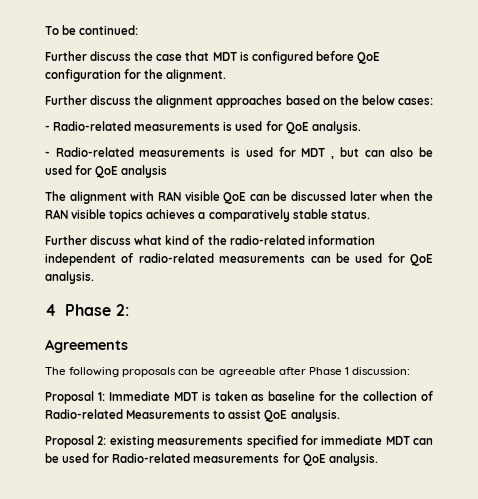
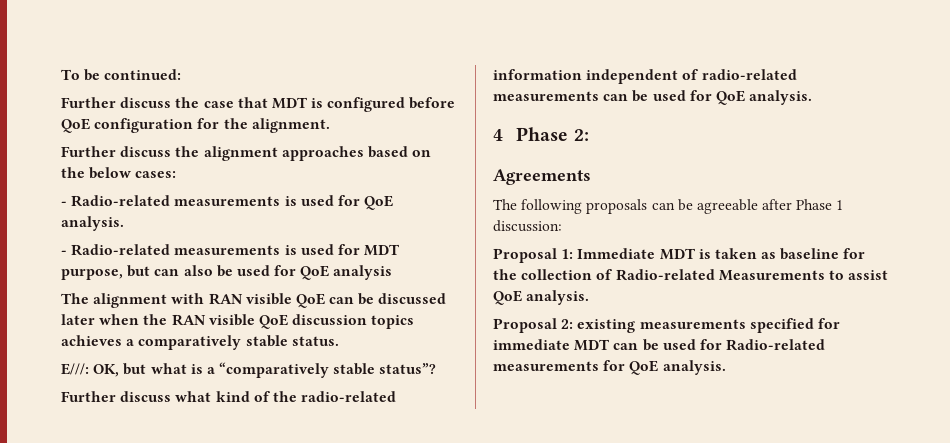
- - Radio-related measurements is used for MDT , but can also be used for QoE analysis
+ - Radio-related measurements is used for MDT purpose, but can also be used for QoE analysis
- The alignment with RAN visible QoE can be discussed later when the RAN visible topics achieves a comparatively stable status.
+ The alignment with RAN visible QoE can be discussed later when the RAN visible QoE discussion topics achieves a comparatively stable status.
+ E///: OK, but what is a “comparatively stable status”?

